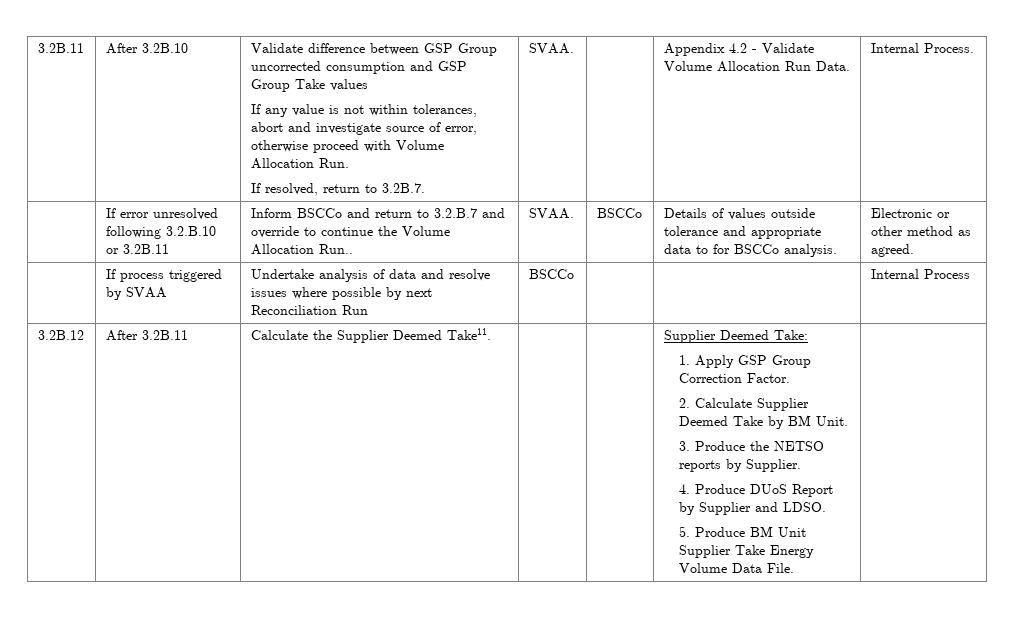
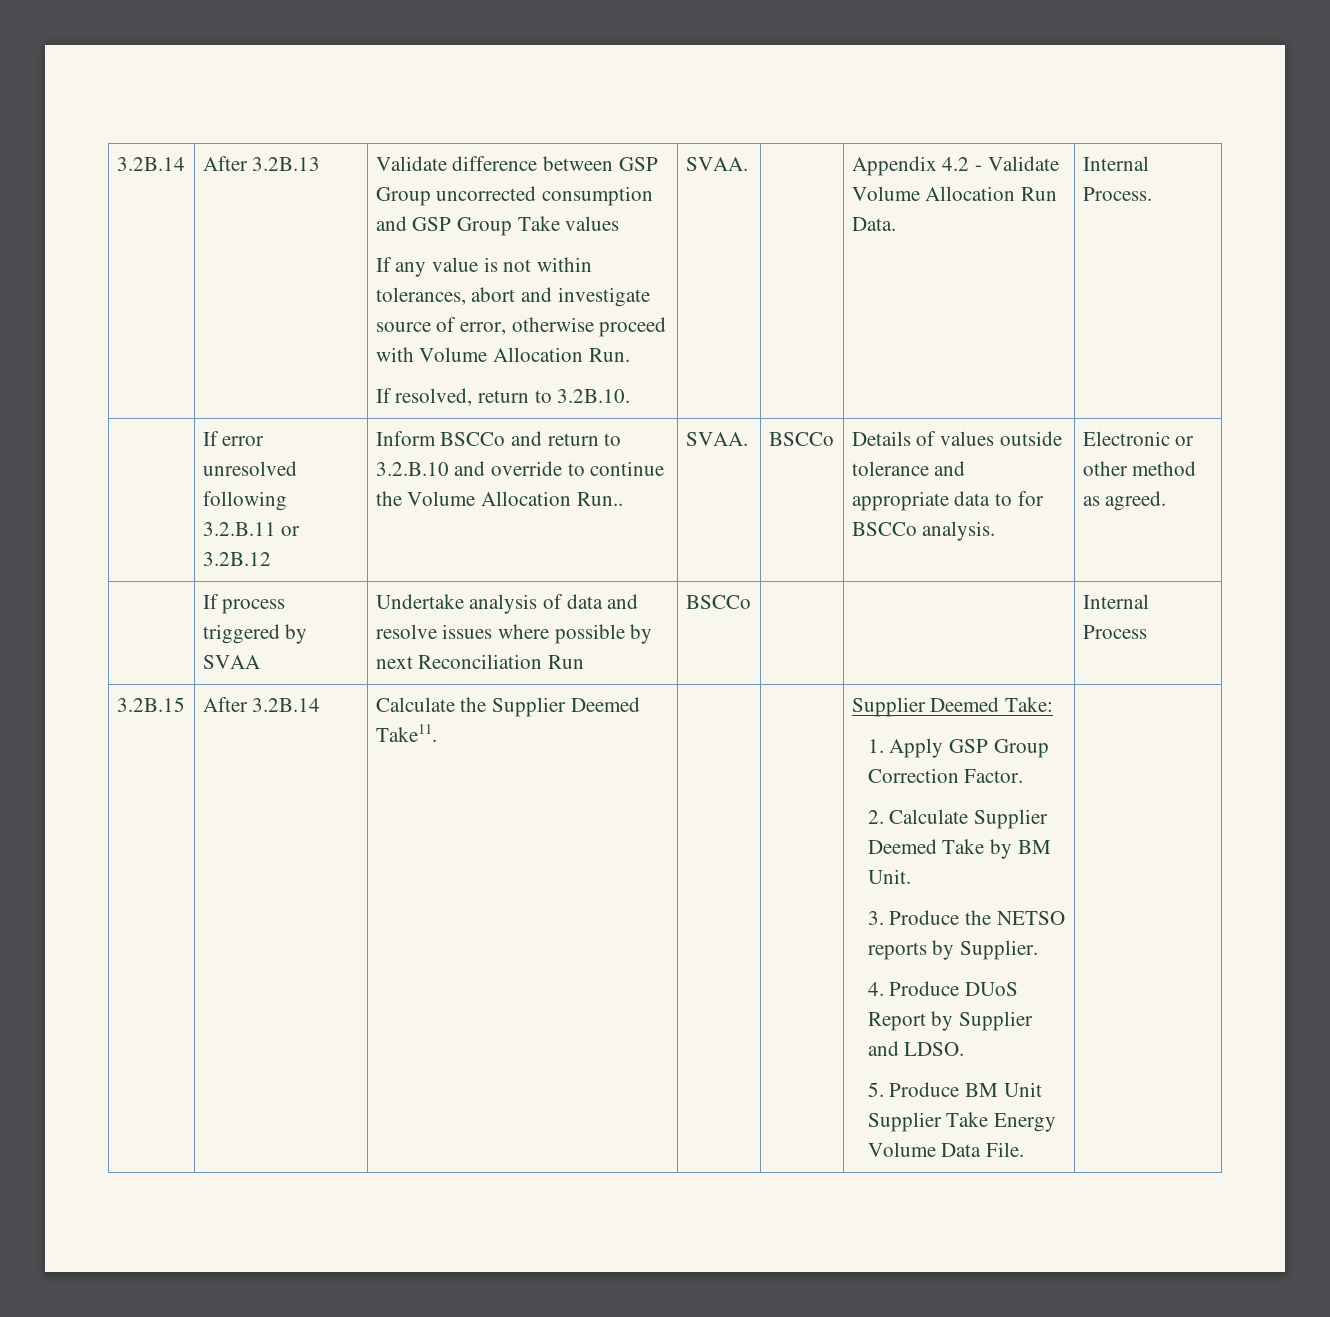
- 3.2B.11 | After 3.2B.10
+ 3.2B.14 | After 3.2B.13
- If resolved, return to 3.2B.7.
+ If resolved, return to 3.2B.10.
- If error unresolved following 3.2.B.10 or 3.2B.11
+ If error unresolved following 3.2.B.11 or 3.2B.12
- Inform BSCCo and return to 3.2.B.7 and override to continue the Volume Allocation Run..
+ Inform BSCCo and return to 3.2.B.10 and override to continue the Volume Allocation Run..
- 3.2B.12 | After 3.2B.11
+ 3.2B.15 | After 3.2B.14

